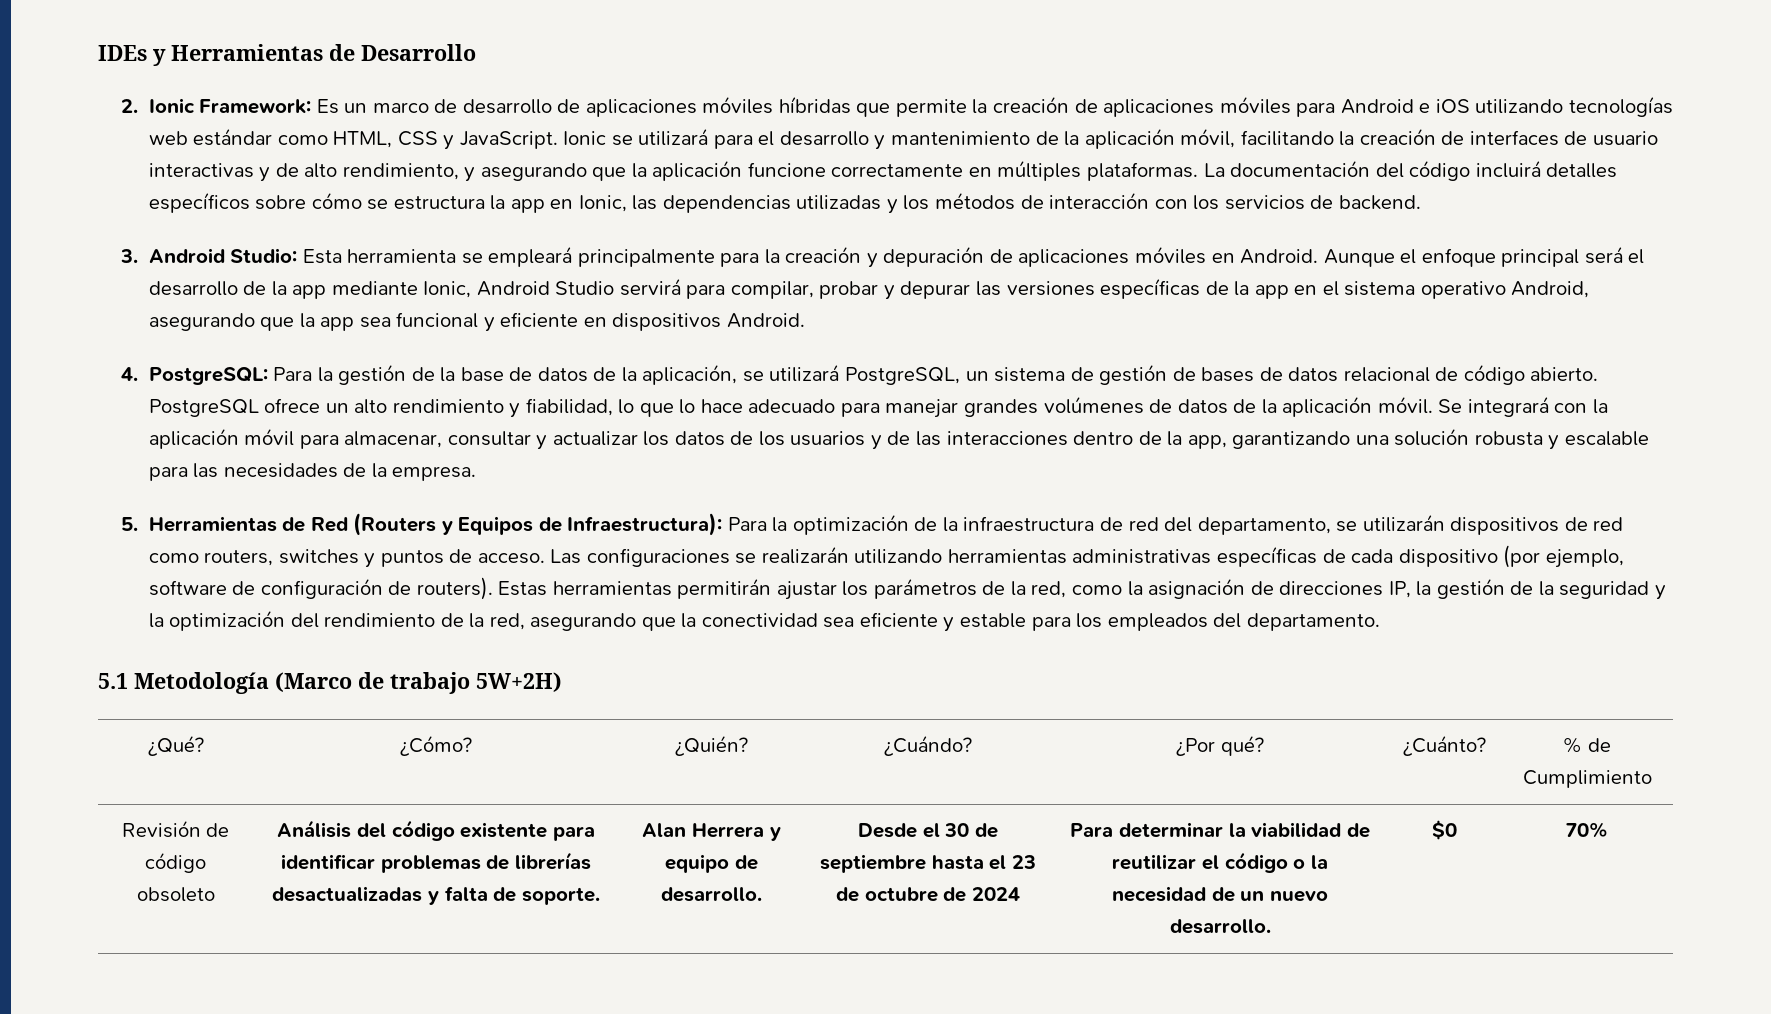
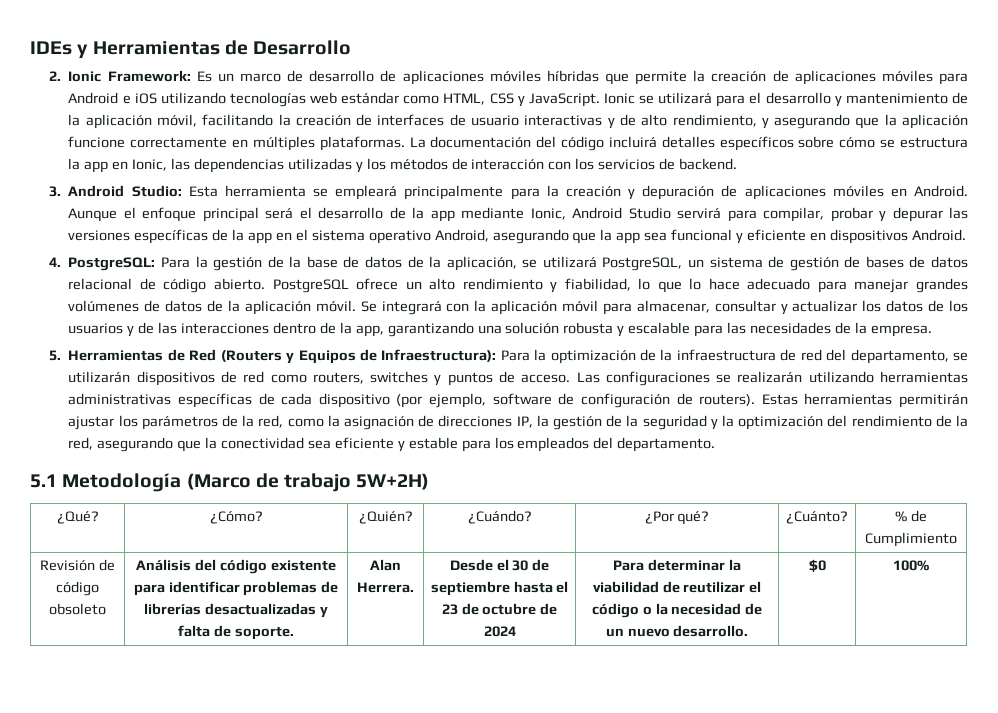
- Alan Herrera y equipo de desarrollo.
+ Alan Herrera.
- 70%
+ 100%

